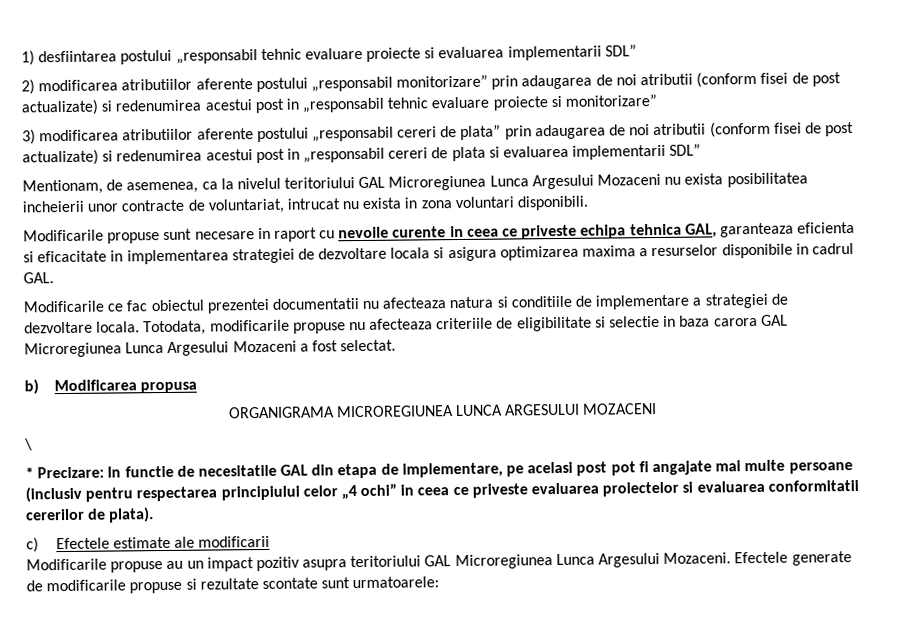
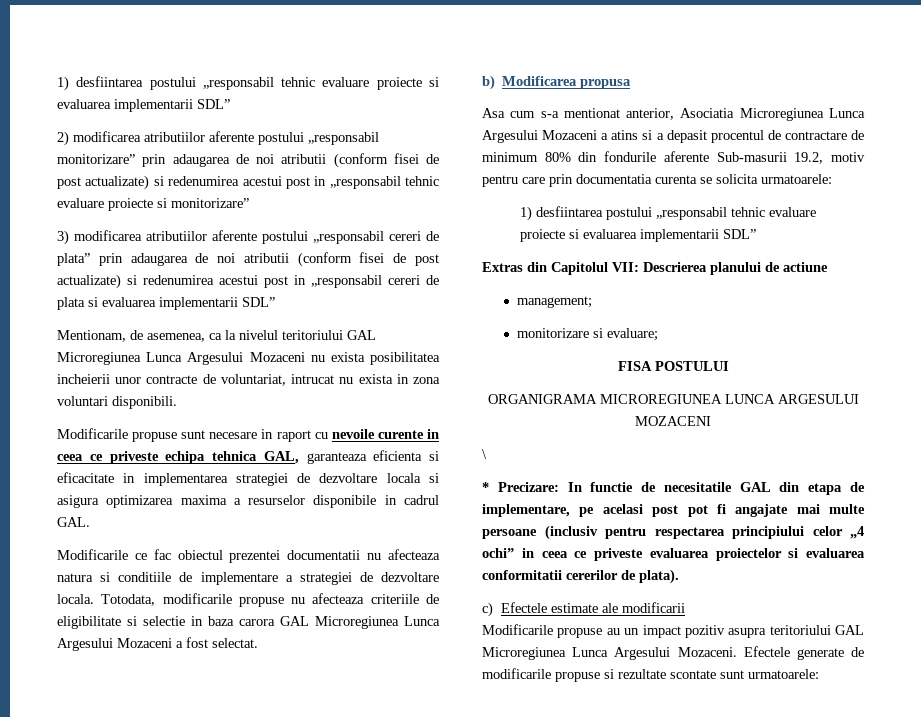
+ Asa cum s-a mentionat anterior, Asociatia Microregiunea Lunca Argesului Mozaceni a atins si a depasit procentul de contractare de minimum 80% din fondurile aferente Sub-masurii 19.2, motiv pentru care prin documentatia curenta se solicita urmatoarele:
+ 1) desfiintarea postului „responsabil tehnic evaluare proiecte si evaluarea implementarii SDL”
+ Extras din Capitolul VII: Descrierea planului de actiune
+ management;
+ monitorizare si evaluare;
+ FISA POSTULUI

